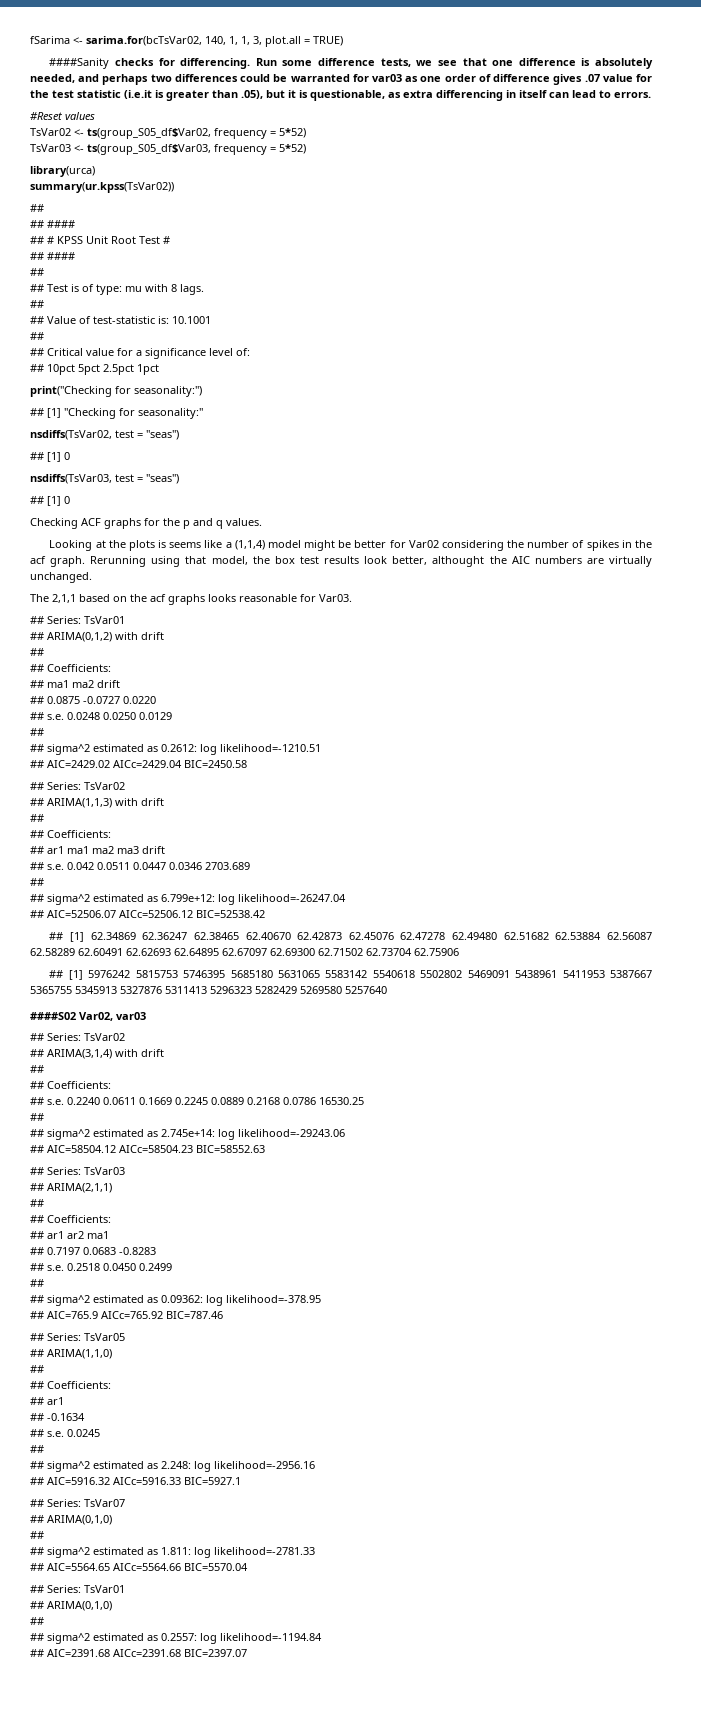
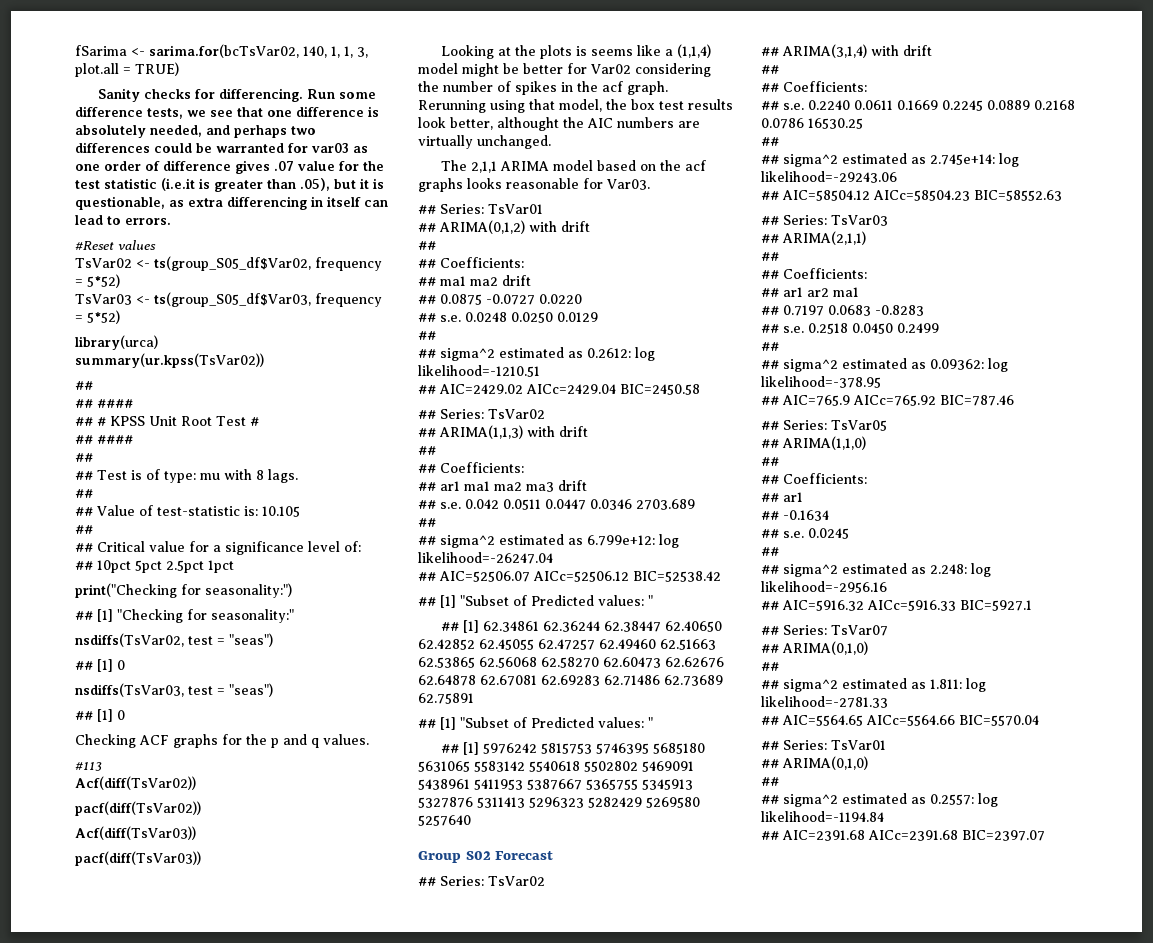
- ####Sanity checks for differencing.
+ Sanity checks for differencing.
- ## Value of test-statistic is: 10.1001
+ ## Value of test-statistic is: 10.105
+ #113
+ Acf(diff(TsVar02))
+ pacf(diff(TsVar02))
+ Acf(diff(TsVar03))
+ pacf(diff(TsVar03))
- The 2,1,1 based on the acf graphs looks reasonable for Var03.
+ The 2,1,1 ARIMA model based on the acf graphs looks reasonable for Var03.
  ## AIC=52506.07 AICc=52506.12 BIC=52538.42
- ## [1] 62.34869 62.36247 62.38465 62.40670 62.42873 62.45076 62.47278 62.49480 62.51682 62.53884 62.56087 62.58289 62.60491 62.62693 62.64895 62.67097 62.69300 62.71502 62.73704 62.75906
+ ## [1] "Subset of Predicted values: "
+ ## [1] 62.34861 62.36244 62.38447 62.40650 62.42852 62.45055 62.47257 62.49460 62.51663 62.53865 62.56068 62.58270 62.60473 62.62676 62.64878 62.67081 62.69283 62.71486 62.73689 62.75891
+ ## [1] "Subset of Predicted values: "
- ####S02 Var02, var03
+ Group S02 Forecast

